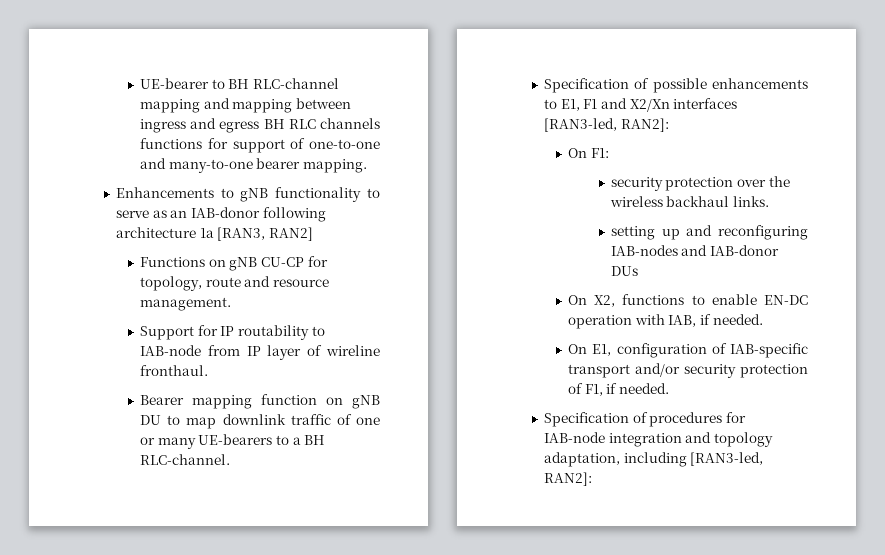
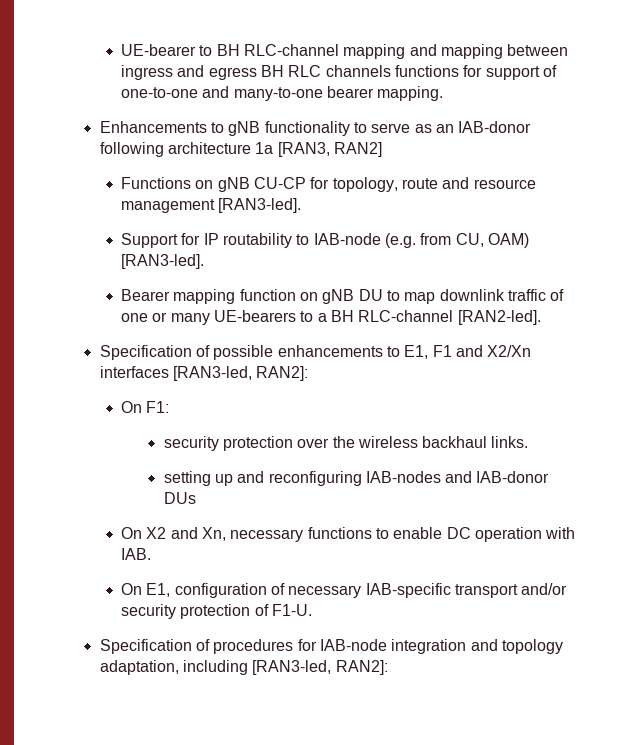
- Functions on gNB CU-CP for topology, route and resource management.
+ Functions on gNB CU-CP for topology, route and resource management [RAN3-led].
- Support for IP routability to IAB-node from IP layer of wireline fronthaul.
+ Support for IP routability to IAB-node (e.g. from CU, OAM) [RAN3-led].
- Bearer mapping function on gNB DU to map downlink traffic of one or many UE-bearers to a BH RLC-channel.
+ Bearer mapping function on gNB DU to map downlink traffic of one or many UE-bearers to a BH RLC-channel [RAN2-led].
- On X2, functions to enable EN-DC operation with IAB, if needed.
+ On X2 and Xn, necessary functions to enable DC operation with IAB.
- On E1, configuration of IAB-specific transport and/or security protection of F1, if needed.
+ On E1, configuration of necessary IAB-specific transport and/or security protection of F1-U.

